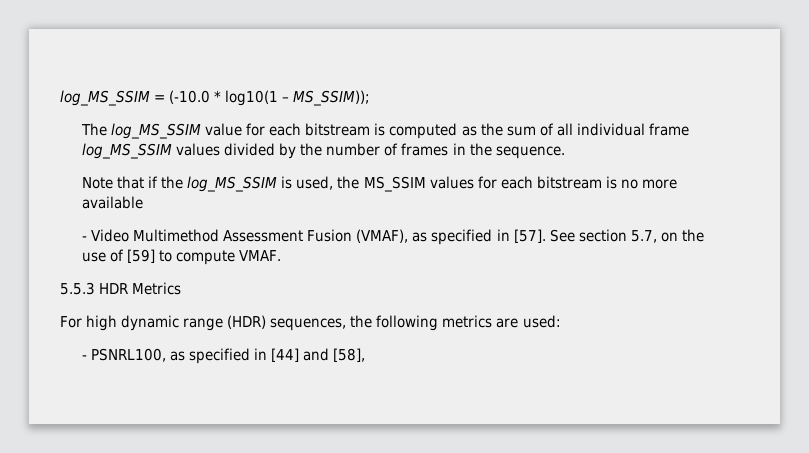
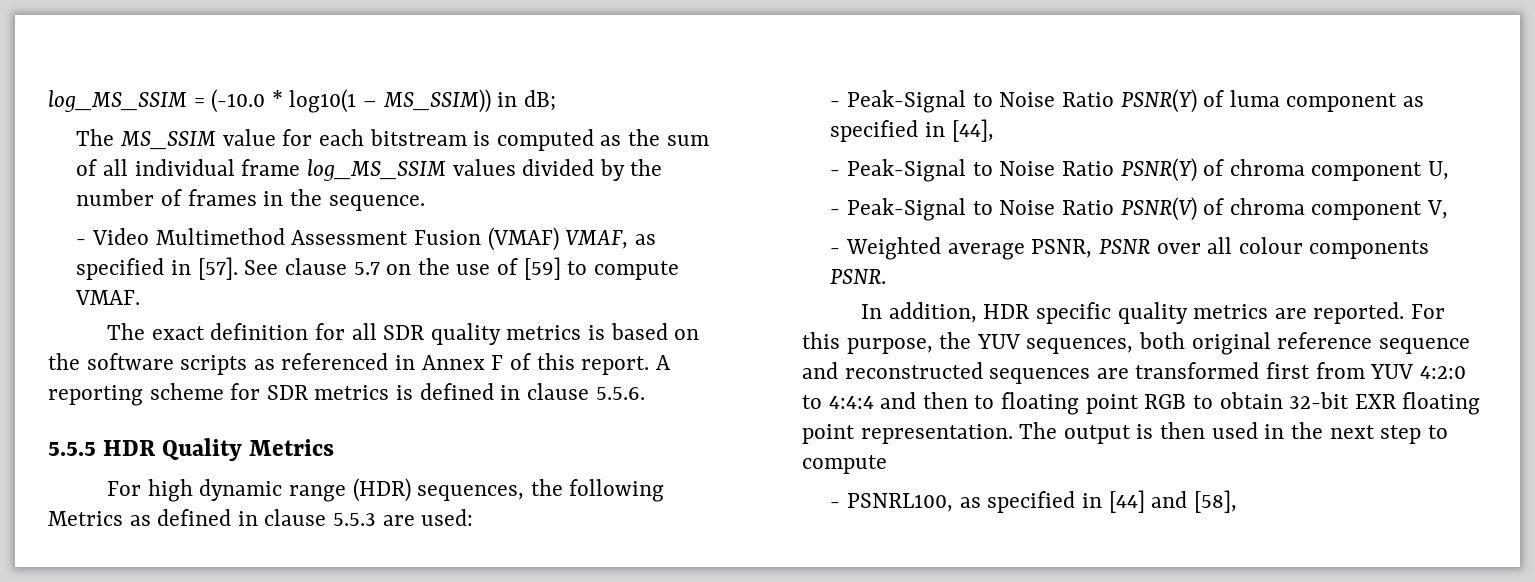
- log_MS_SSIM = (-10.0 * log10(1 – MS_SSIM));
- The log_MS_SSIM value for each bitstream is computed as the sum of all individual frame log_MS_SSIM values divided by the number of frames in the sequence.
+ log_MS_SSIM = (-10.0 * log10(1 – MS_SSIM)) in dB;
+ The MS_SSIM value for each bitstream is computed as the sum of all individual frame log_MS_SSIM values divided by the number of frames in the sequence.
- Note that if the log_MS_SSIM is used, the MS_SSIM values for each bitstream is no more available
- - Video Multimethod Assessment Fusion (VMAF), as specified in [57].
+ - Video Multimethod Assessment Fusion (VMAF) VMAF, as specified in [57].
- See section 5.7, on the use of [59] to compute VMAF.
+ See clause 5.7 on the use of [59] to compute VMAF.
- 5.5.3 HDR Metrics
+ The exact definition for all SDR quality metrics is based on the software scripts as referenced in Annex F of this report. A reporting scheme for SDR metrics is defined in clause 5.5.6.
+ 5.5.5 HDR Quality Metrics
- For high dynamic range (HDR) sequences, the following metrics are used:
+ For high dynamic range (HDR) sequences, the following Metrics as defined in clause 5.5.3 are used:
+ - Peak-Signal to Noise Ratio PSNR(Y) of luma component as specified in [44],
+ - Peak-Signal to Noise Ratio PSNR(Y) of chroma component U,
+ - Peak-Signal to Noise Ratio PSNR(V) of chroma component V,
+ - Weighted average PSNR, PSNR over all colour components PSNR.
+ In addition, HDR specific quality metrics are reported. For this purpose, the YUV sequences, both original reference sequence and reconstructed sequences are transformed first from YUV 4:2:0 to 4:4:4 and then to floating point RGB to obtain 32-bit EXR floating point representation. The output is then used in the next step to compute

